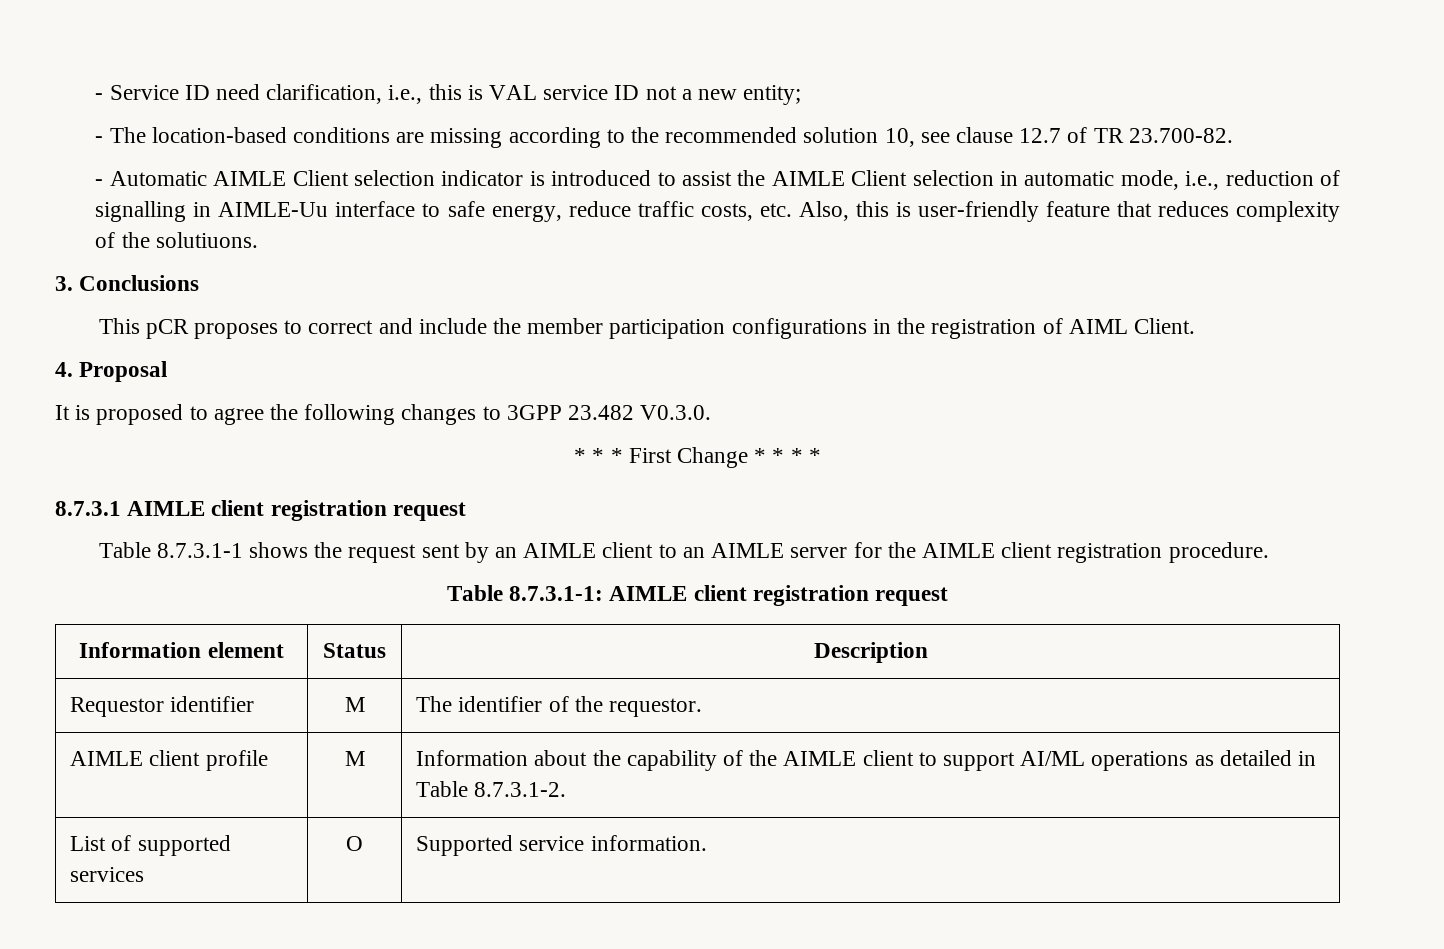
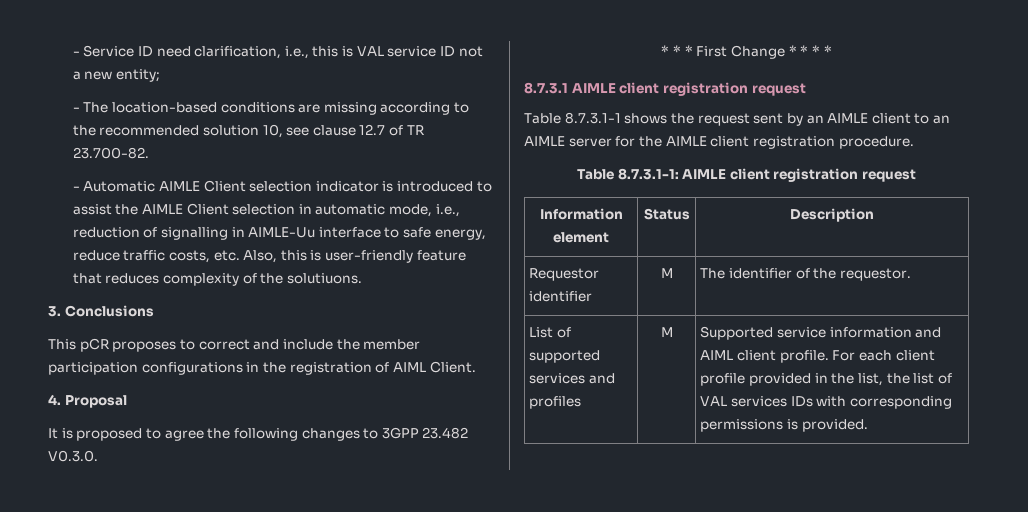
- AIMLE client profile | M | Information about the capability of the AIMLE client to support AI/ML operations as detailed in Table 8.7.3.1-2.
- List of supported services | O | Supported service information.
+ List of supported services and profiles | M | Supported service information and AIML client profile. For each client profile provided in the list, the list of VAL services IDs with corresponding permissions is provided.

